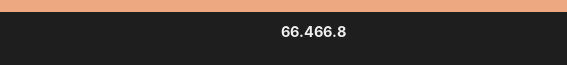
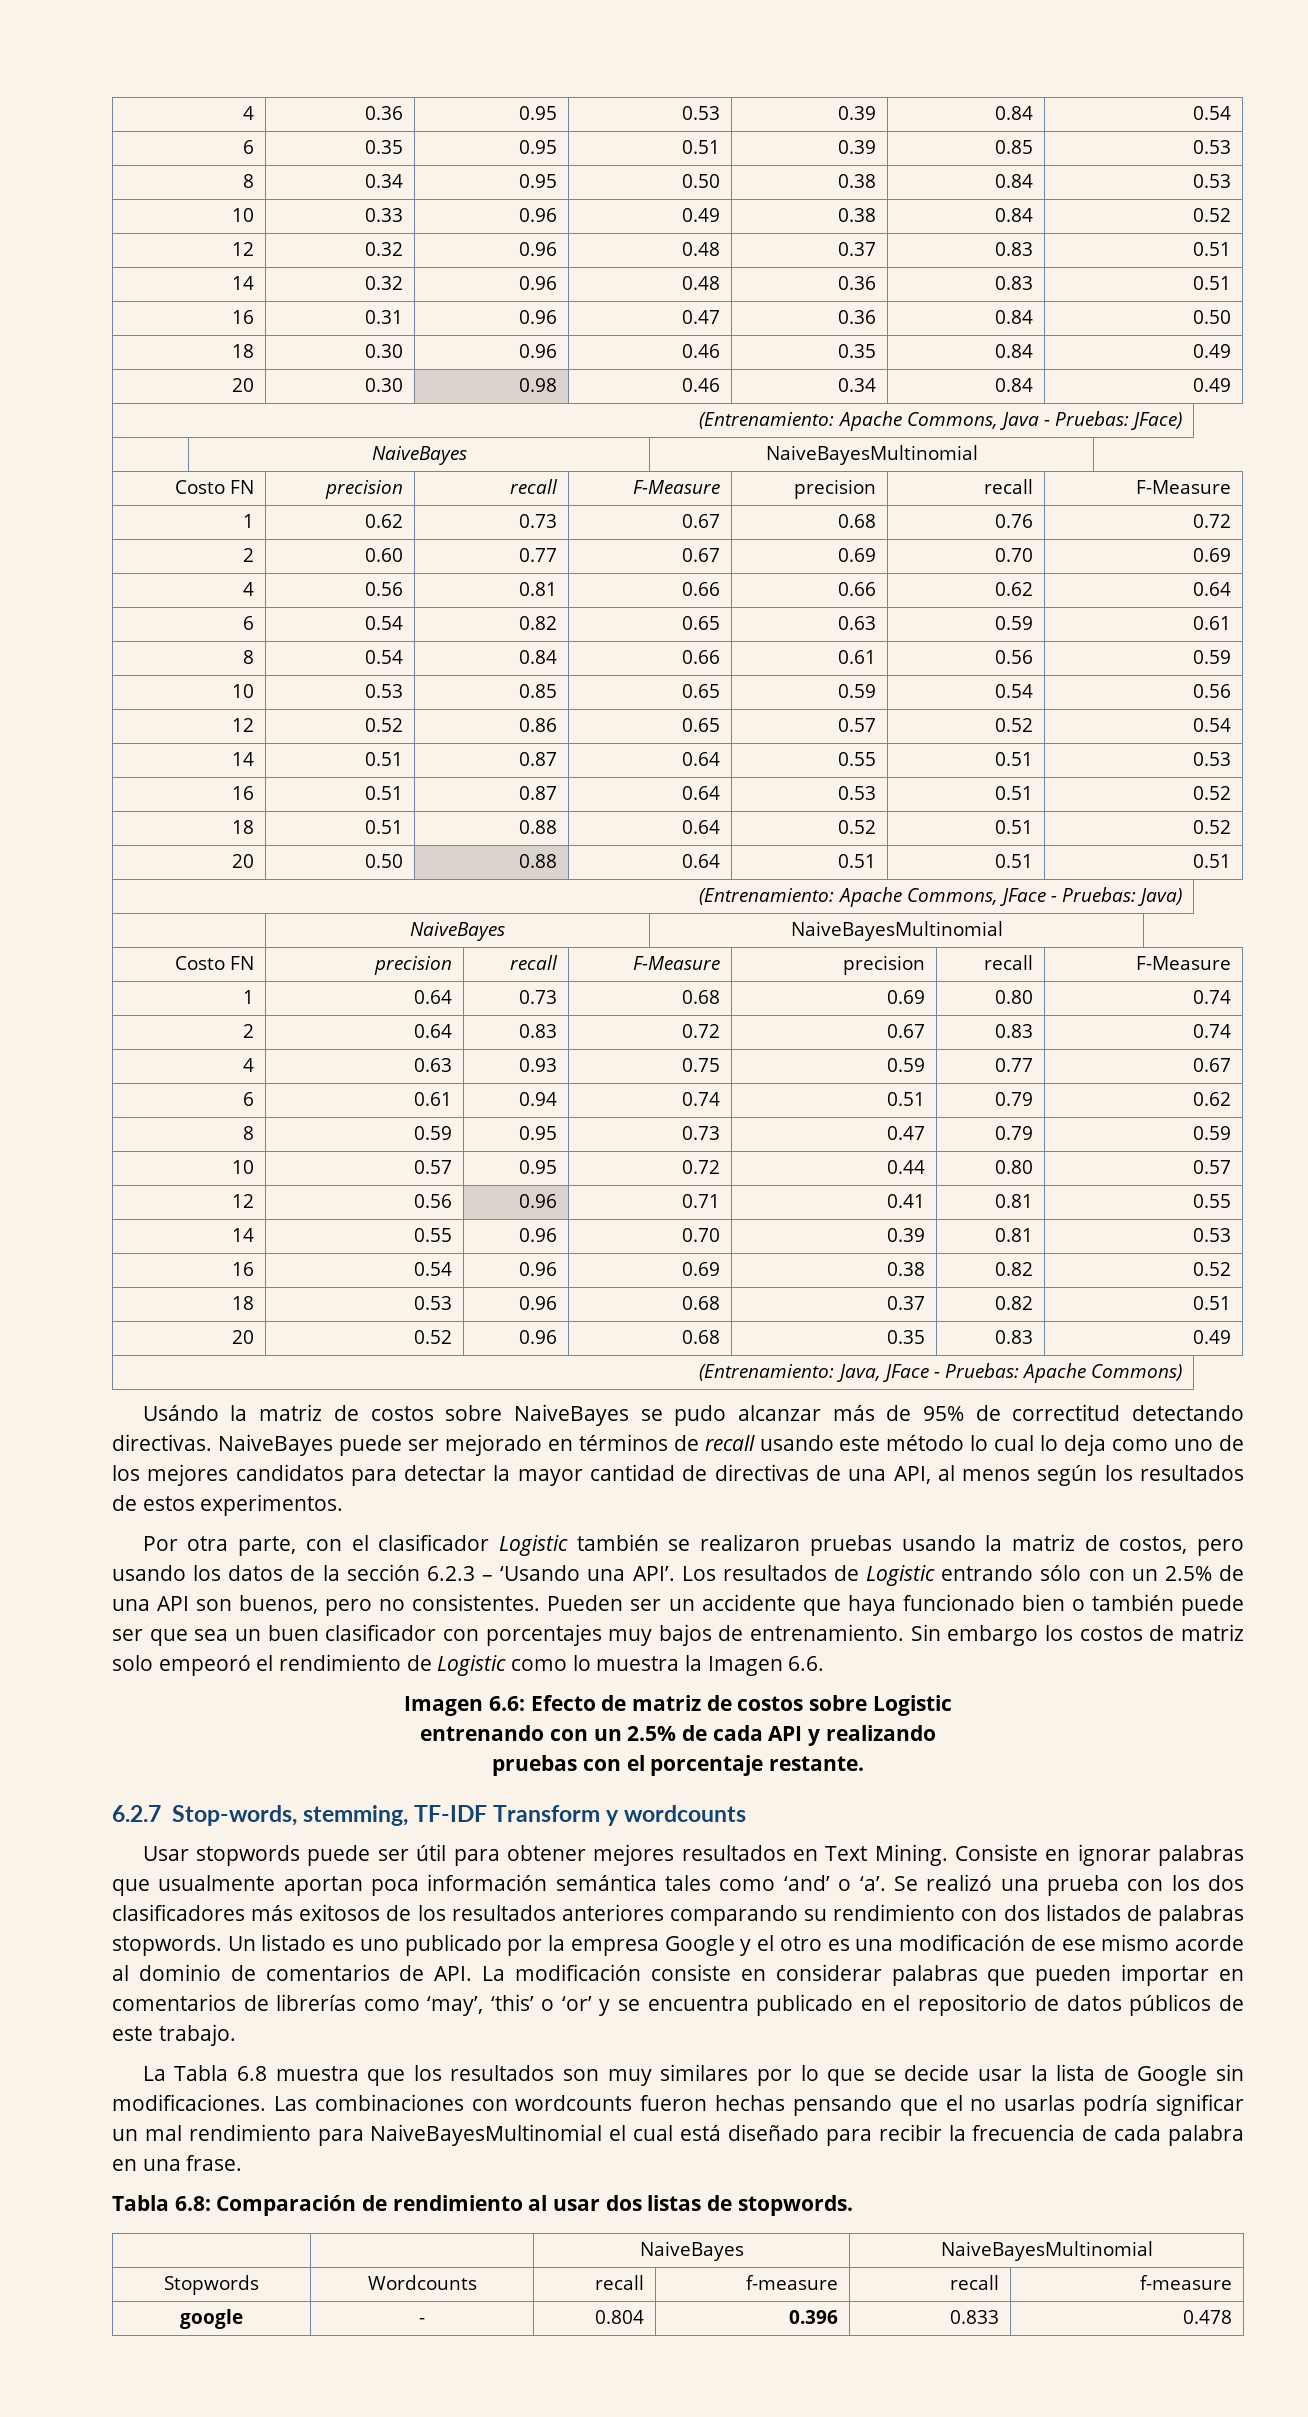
- 66.466.8
+ 4 | 0.36 | 0.95 | 0.53 | 0.39 | 0.84 | 0.54
+ 6 | 0.35 | 0.95 | 0.51 | 0.39 | 0.85 | 0.53
+ 8 | 0.34 | 0.95 | 0.50 | 0.38 | 0.84 | 0.53
+ 10 | 0.33 | 0.96 | 0.49 | 0.38 | 0.84 | 0.52
+ 12 | 0.32 | 0.96 | 0.48 | 0.37 | 0.83 | 0.51
+ 14 | 0.32 | 0.96 | 0.48 | 0.36 | 0.83 | 0.51
+ 16 | 0.31 | 0.96 | 0.47 | 0.36 | 0.84 | 0.50
+ 18 | 0.30 | 0.96 | 0.46 | 0.35 | 0.84 | 0.49
+ 20 | 0.30 | 0.98 | 0.46 | 0.34 | 0.84 | 0.49
+ (Entrenamiento: Apache Commons, Java - Pruebas: JFace)
+ | NaiveBayes | NaiveBayesMultinomial
+ Costo FN | precision | recall | F-Measure | precision | recall | F-Measure
+ 1 | 0.62 | 0.73 | 0.67 | 0.68 | 0.76 | 0.72
+ 2 | 0.60 | 0.77 | 0.67 | 0.69 | 0.70 | 0.69
+ 4 | 0.56 | 0.81 | 0.66 | 0.66 | 0.62 | 0.64
+ 6 | 0.54 | 0.82 | 0.65 | 0.63 | 0.59 | 0.61
+ 8 | 0.54 | 0.84 | 0.66 | 0.61 | 0.56 | 0.59
+ 10 | 0.53 | 0.85 | 0.65 | 0.59 | 0.54 | 0.56
+ 12 | 0.52 | 0.86 | 0.65 | 0.57 | 0.52 | 0.54
+ 14 | 0.51 | 0.87 | 0.64 | 0.55 | 0.51 | 0.53
+ 16 | 0.51 | 0.87 | 0.64 | 0.53 | 0.51 | 0.52
+ 18 | 0.51 | 0.88 | 0.64 | 0.52 | 0.51 | 0.52
+ 20 | 0.50 | 0.88 | 0.64 | 0.51 | 0.51 | 0.51
+ (Entrenamiento: Apache Commons, JFace - Pruebas: Java)
+ | NaiveBayes | NaiveBayesMultinomial
+ Costo FN | precision | recall | F-Measure | precision | recall | F-Measure
+ 1 | 0.64 | 0.73 | 0.68 | 0.69 | 0.80 | 0.74
+ 2 | 0.64 | 0.83 | 0.72 | 0.67 | 0.83 | 0.74
+ 4 | 0.63 | 0.93 | 0.75 | 0.59 | 0.77 | 0.67
+ 6 | 0.61 | 0.94 | 0.74 | 0.51 | 0.79 | 0.62
+ 8 | 0.59 | 0.95 | 0.73 | 0.47 | 0.79 | 0.59
+ 10 | 0.57 | 0.95 | 0.72 | 0.44 | 0.80 | 0.57
+ 12 | 0.56 | 0.96 | 0.71 | 0.41 | 0.81 | 0.55
+ 14 | 0.55 | 0.96 | 0.70 | 0.39 | 0.81 | 0.53
+ 16 | 0.54 | 0.96 | 0.69 | 0.38 | 0.82 | 0.52
+ 18 | 0.53 | 0.96 | 0.68 | 0.37 | 0.82 | 0.51
+ 20 | 0.52 | 0.96 | 0.68 | 0.35 | 0.83 | 0.49
+ (Entrenamiento: Java, JFace - Pruebas: Apache Commons)
+ Usándo la matriz de costos sobre NaiveBayes se pudo alcanzar más de 95% de correctitud detectando directivas. NaiveBayes puede ser mejorado en términos de recall usando este método lo cual lo deja como uno de los mejores candidatos para detectar la mayor cantidad de directivas de una API, al menos según los resultados de estos experimentos.
+ Por otra parte, con el clasificador Logistic también se realizaron pruebas usando la matriz de costos, pero usando los datos de la sección 6.2.3 – ‘Usando una API’. Los resultados de Logistic entrando sólo con un 2.5% de una API son buenos, pero no consistentes. Pueden ser un accidente que haya funcionado bien o también puede ser que sea un buen clasificador con porcentajes muy bajos de entrenamiento. Sin embargo los costos de matriz solo empeoró el rendimiento de Logistic como lo muestra la Imagen 6.6.
+ Imagen 6.6: Efecto de matriz de costos sobre Logistic
+ entrenando con un 2.5% de cada API y realizando
+ pruebas con el porcentaje restante.
+ 6.2.7 Stop-words, stemming, TF-IDF Transform y wordcounts
+ Usar stopwords puede ser útil para obtener mejores resultados en Text Mining. Consiste en ignorar palabras que usualmente aportan poca información semántica tales como ‘and’ o ‘a’. Se realizó una prueba con los dos clasificadores más exitosos de los resultados anteriores comparando su rendimiento con dos listados de palabras stopwords. Un listado es uno publicado por la empresa Google y el otro es una modificación de ese mismo acorde al dominio de comentarios de API. La modificación consiste en considerar palabras que pueden importar en comentarios de librerías como ‘may’, ‘this’ o ‘or’ y se encuentra publicado en el repositorio de datos públicos de este trabajo.
+ La Tabla 6.8 muestra que los resultados son muy similares por lo que se decide usar la lista de Google sin modificaciones. Las combinaciones con wordcounts fueron hechas pensando que el no usarlas podría significar un mal rendimiento para NaiveBayesMultinomial el cual está diseñado para recibir la frecuencia de cada palabra en una frase.
+ Tabla 6.8: Comparación de rendimiento al usar dos listas de stopwords.
+ | | NaiveBayes | NaiveBayesMultinomial
+ Stopwords | Wordcounts | recall | f-measure | recall | f-measure
+ google | - | 0.804 | 0.396 | 0.833 | 0.478

